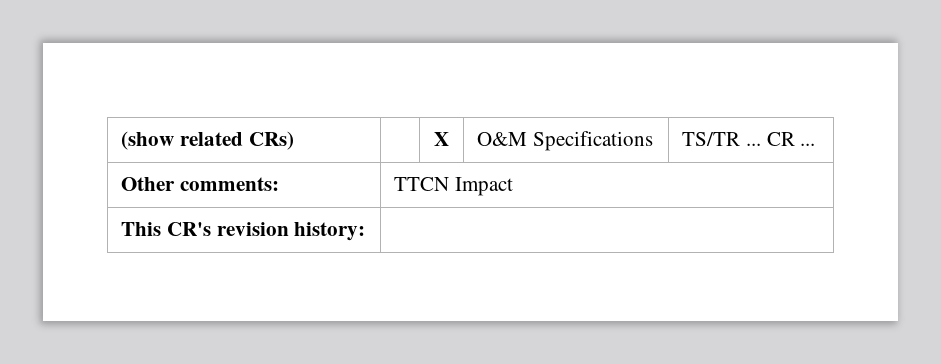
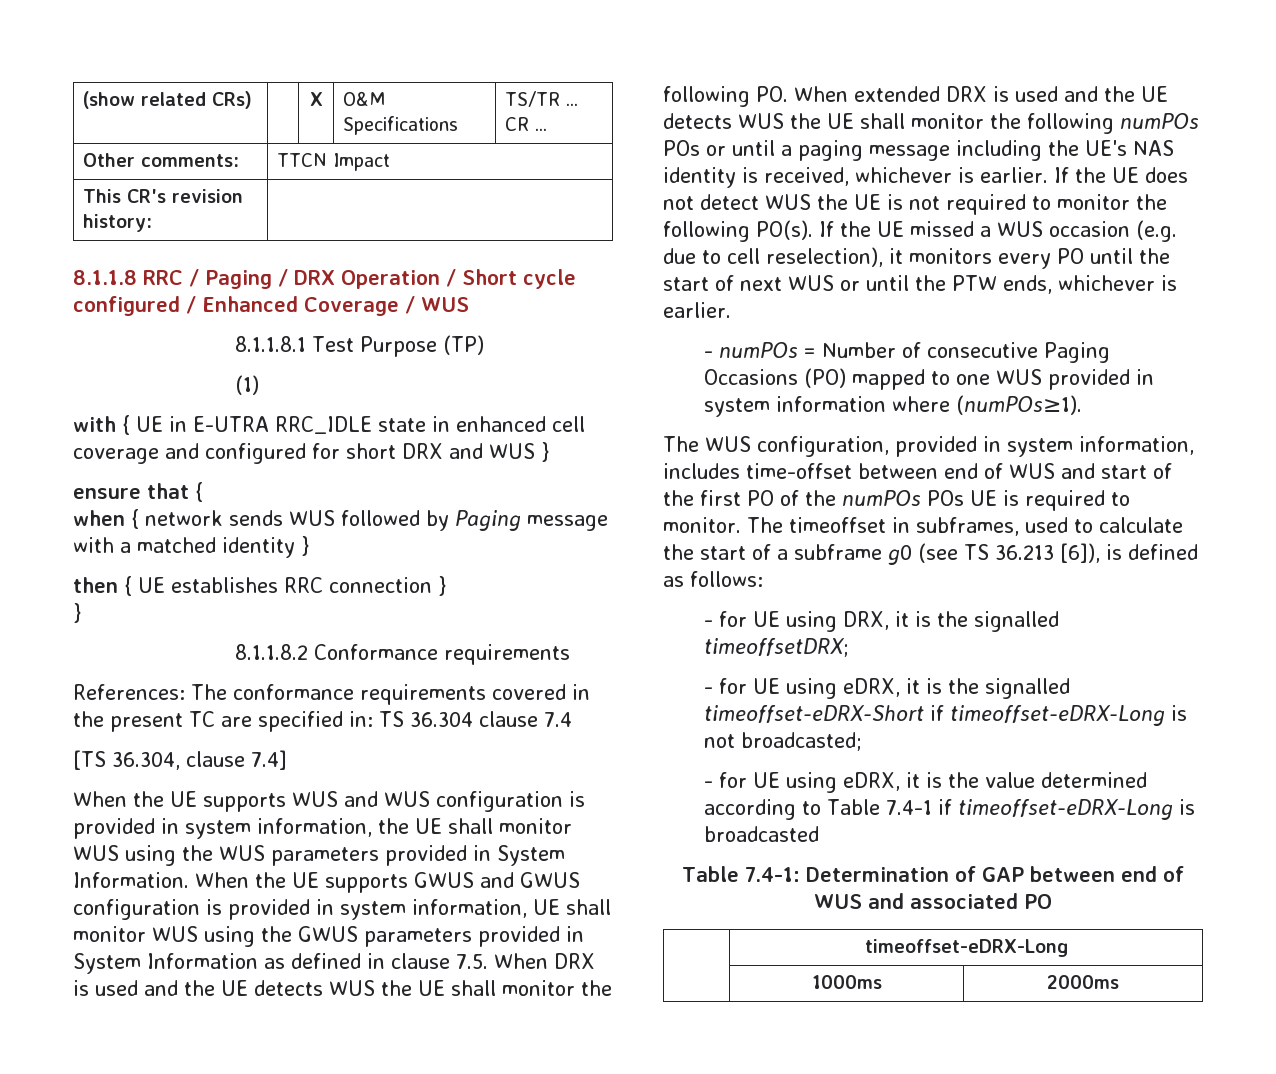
+ 8.1.1.8 RRC / Paging / DRX Operation / Short cycle configured / Enhanced Coverage / WUS
+ 8.1.1.8.1 Test Purpose (TP)
+ (1)
+ with { UE in E-UTRA RRC_IDLE state in enhanced cell coverage and configured for short DRX and WUS }
+ ensure that {
+ when { network sends WUS followed by Paging message with a matched identity }
+ then { UE establishes RRC connection }
+ }
+ 8.1.1.8.2 Conformance requirements
+ References: The conformance requirements covered in the present TC are specified in: TS 36.304 clause 7.4
+ [TS 36.304, clause 7.4]
+ When the UE supports WUS and WUS configuration is provided in system information, the UE shall monitor WUS using the WUS parameters provided in System Information. When the UE supports GWUS and GWUS configuration is provided in system information, UE shall monitor WUS using the GWUS parameters provided in System Information as defined in clause 7.5. When DRX is used and the UE detects WUS the UE shall monitor the following PO. When extended DRX is used and the UE detects WUS the UE shall monitor the following numPOs POs or until a paging message including the UE's NAS identity is received, whichever is earlier. If the UE does not detect WUS the UE is not required to monitor the following PO(s). If the UE missed a WUS occasion (e.g. due to cell reselection), it monitors every PO until the start of next WUS or until the PTW ends, whichever is earlier.
+ - numPOs = Number of consecutive Paging Occasions (PO) mapped to one WUS provided in system information where (numPOs≥1).
+ The WUS configuration, provided in system information, includes time-offset between end of WUS and start of the first PO of the numPOs POs UE is required to monitor. The timeoffset in subframes, used to calculate the start of a subframe g0 (see TS 36.213 [6]), is defined as follows:
+ - for UE using DRX, it is the signalled timeoffsetDRX;
+ - for UE using eDRX, it is the signalled timeoffset-eDRX-Short if timeoffset-eDRX-Long is not broadcasted;
+ - for UE using eDRX, it is the value determined according to Table 7.4-1 if timeoffset-eDRX-Long is broadcasted
+ Table 7.4-1: Determination of GAP between end of WUS and associated PO
+ | timeoffset-eDRX-Long
+ | 1000ms | 2000ms

